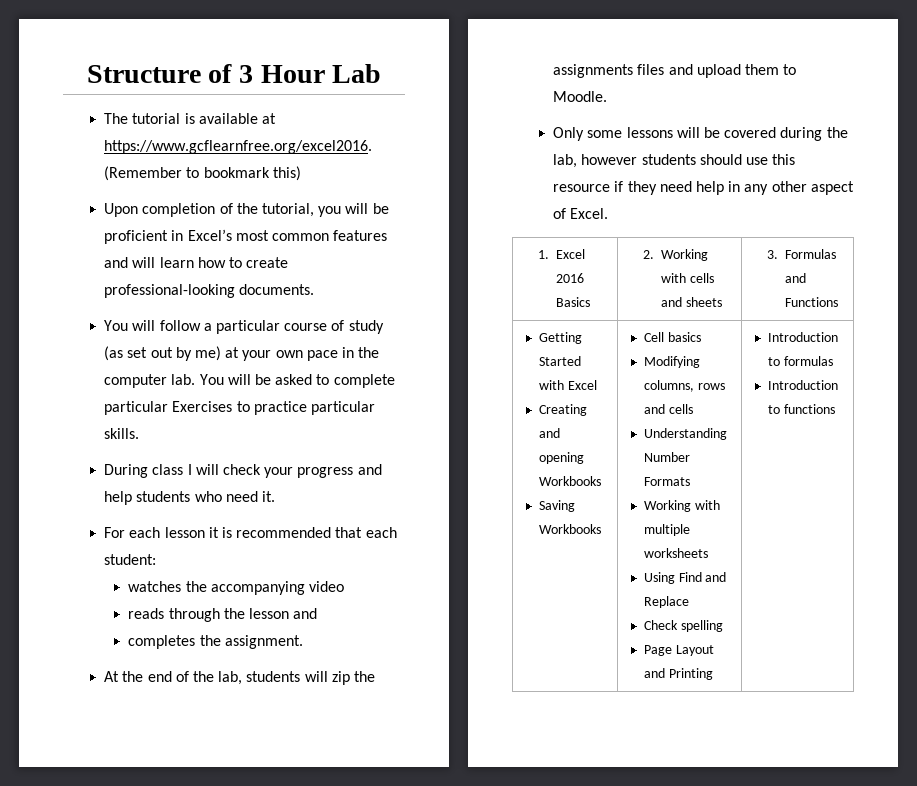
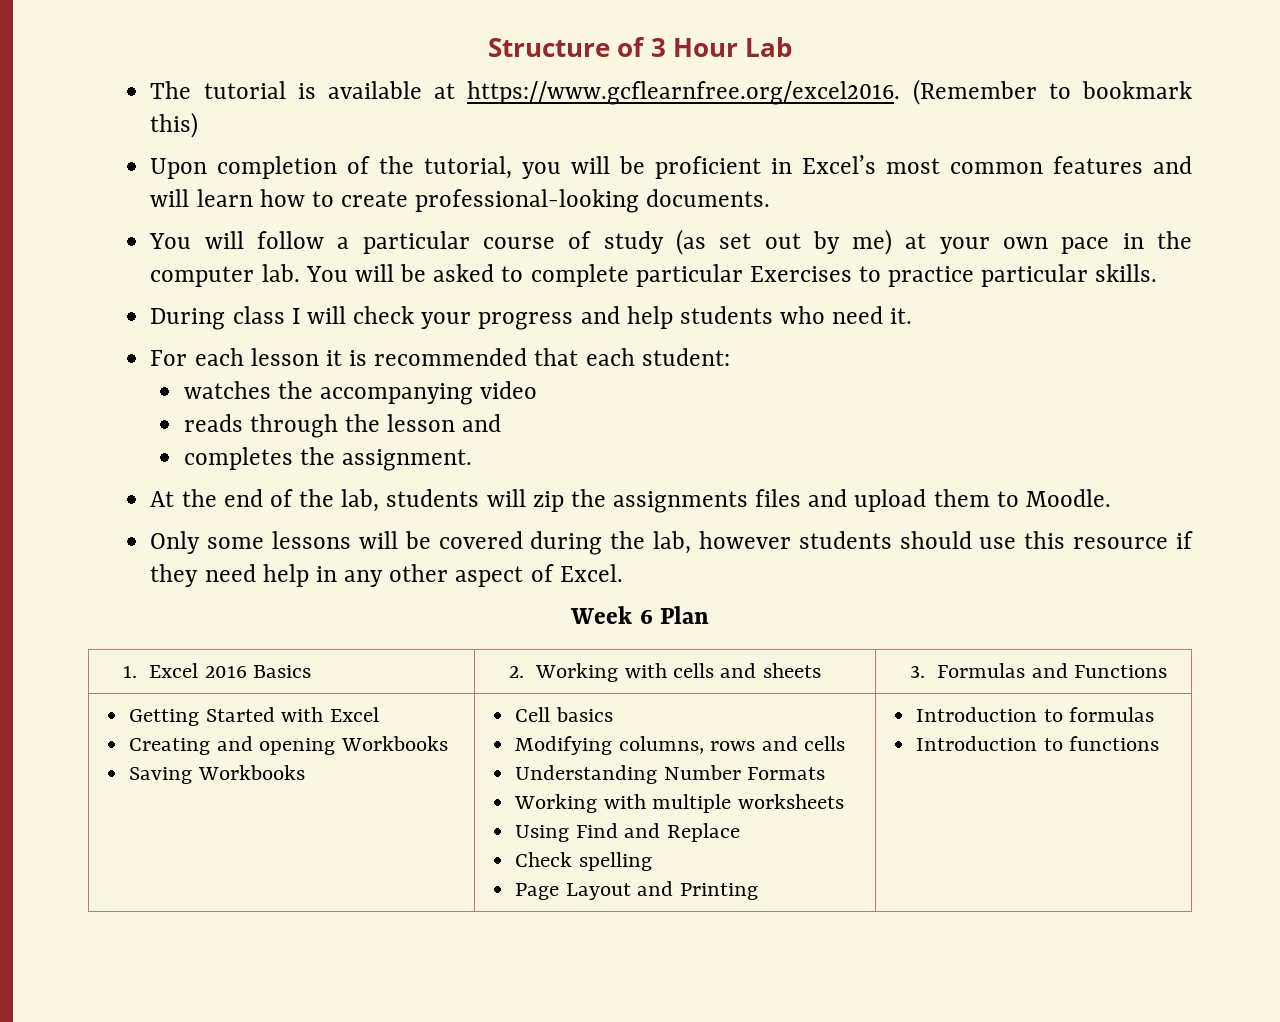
+ Week 6 Plan

